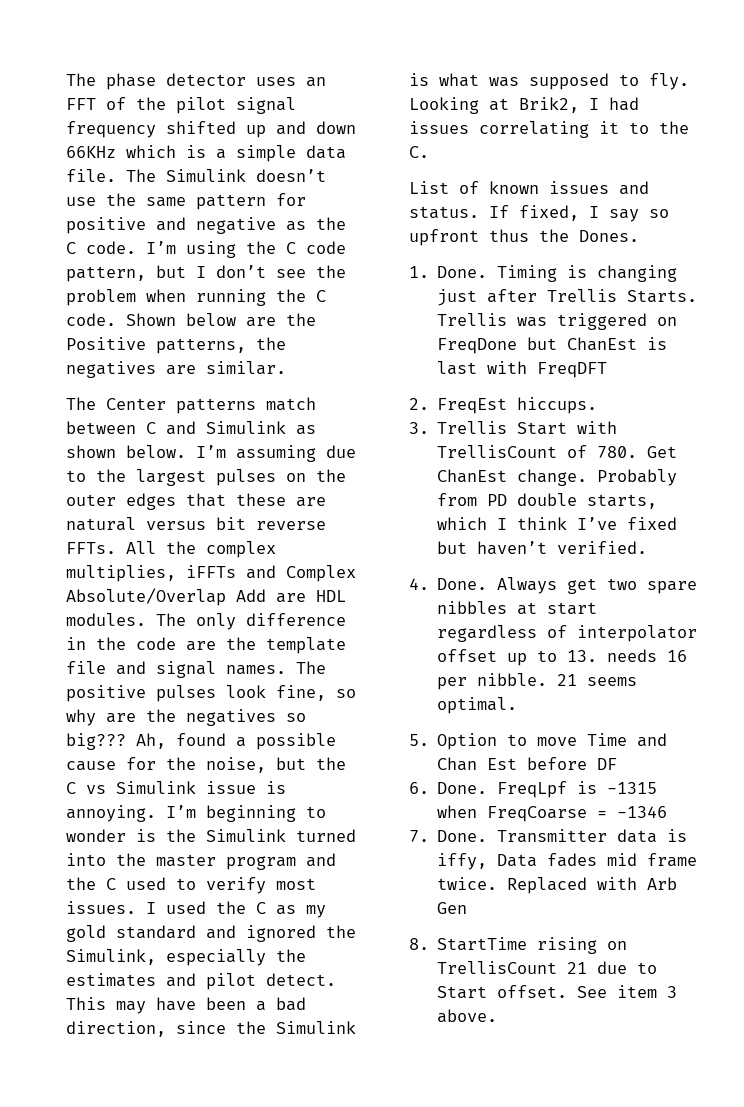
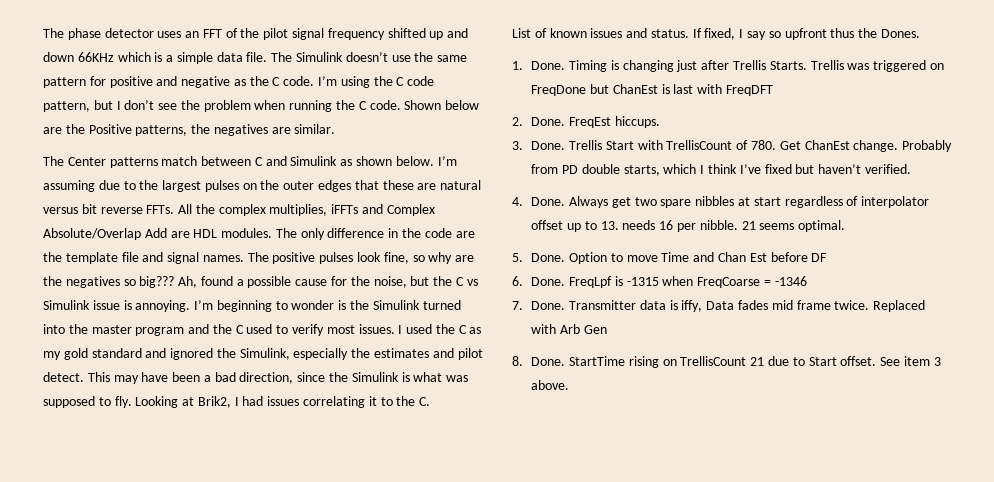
- 2. FreqEst hiccups.
+ 2. Done. FreqEst hiccups.
- 3. Trellis Start with TrellisCount of 780. Get ChanEst change.
+ 3. Done. Trellis Start with TrellisCount of 780. Get ChanEst change.
- 5. Option to move Time and Chan Est before DF
+ 5. Done. Option to move Time and Chan Est before DF
- 8. StartTime rising on TrellisCount 21 due to Start offset.
+ 8. Done. StartTime rising on TrellisCount 21 due to Start offset.

